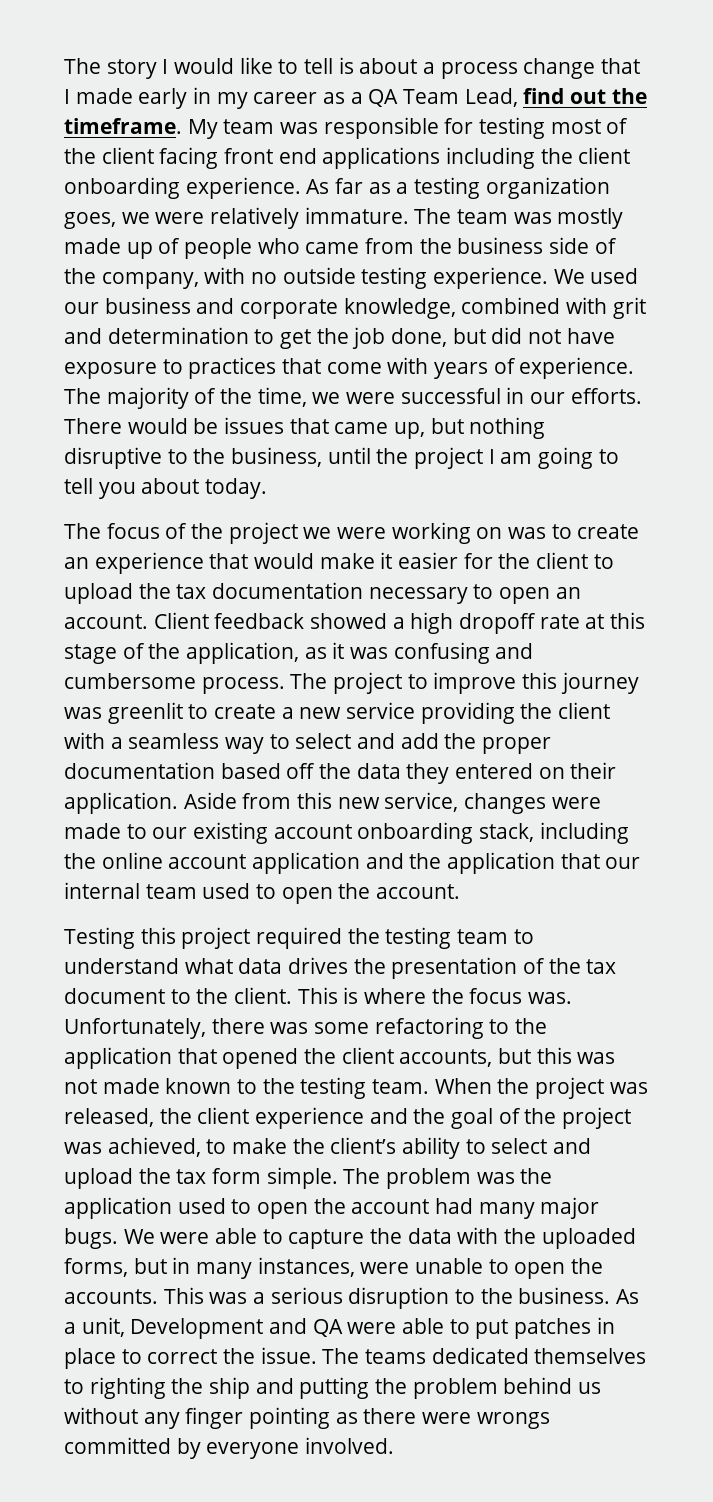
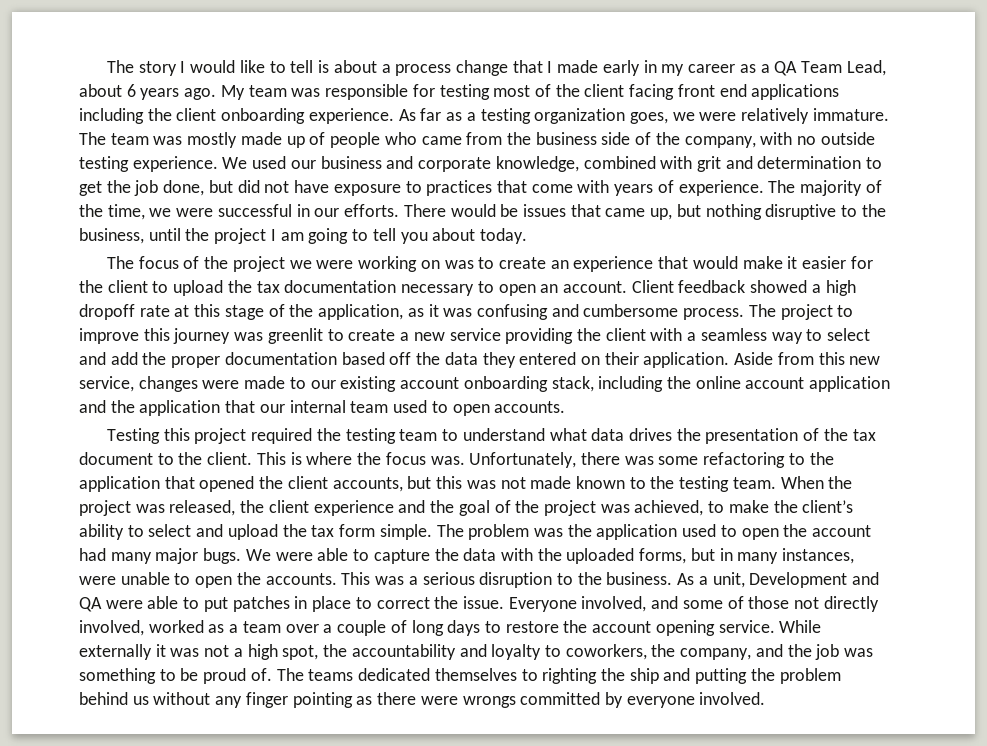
- The story I would like to tell is about a process change that I made early in my career as a QA Team Lead, find out the timeframe.
+ The story I would like to tell is about a process change that I made early in my career as a QA Team Lead, about 6 years ago.
- Aside from this new service, changes were made to our existing account onboarding stack, including the online account application and the application that our internal team used to open the account.
+ Aside from this new service, changes were made to our existing account onboarding stack, including the online account application and the application that our internal team used to open accounts.
+ Everyone involved, and some of those not directly involved, worked as a team over a couple of long days to restore the account opening service. While externally it was not a high spot, the accountability and loyalty to coworkers, the company, and the job was something to be proud of.

